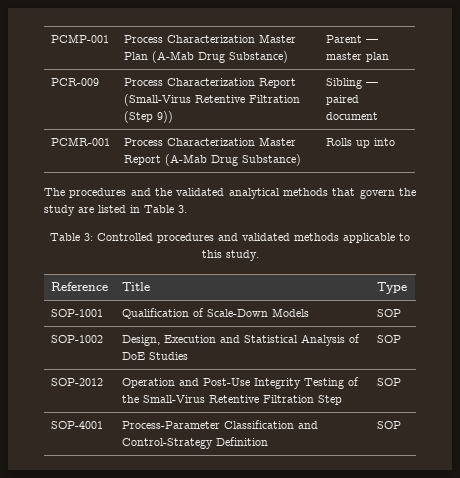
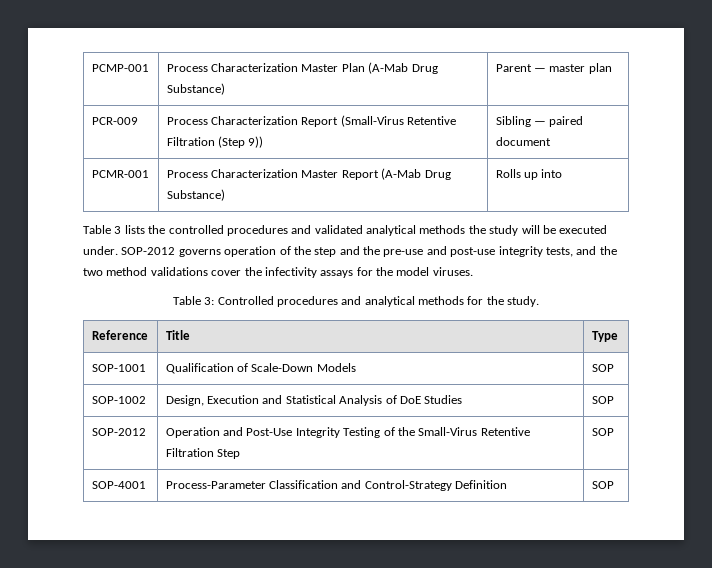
- The procedures and the validated analytical methods that govern the study are listed in Table 3.
+ Table 3 lists the controlled procedures and validated analytical methods the study will be executed under. SOP-2012 governs operation of the step and the pre-use and post-use integrity tests, and the two method validations cover the infectivity assays for the model viruses.
- Table 3: Controlled procedures and validated methods applicable to this study.
+ Table 3: Controlled procedures and analytical methods for the study.

